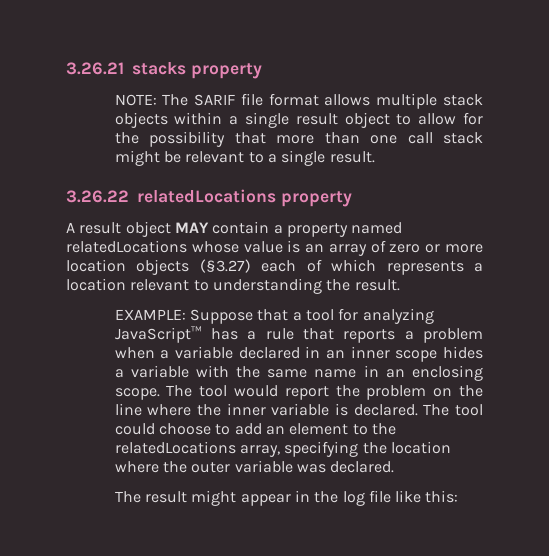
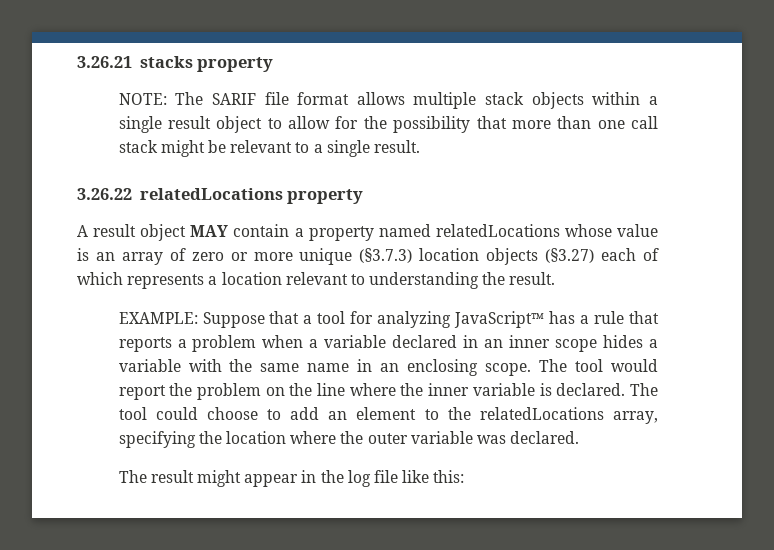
- A result object MAY contain a property named relatedLocations whose value is an array of zero or more location objects (§3.27) each of which represents a location relevant to understanding the result.
+ A result object MAY contain a property named relatedLocations whose value is an array of zero or more unique (§3.7.3) location objects (§3.27) each of which represents a location relevant to understanding the result.

